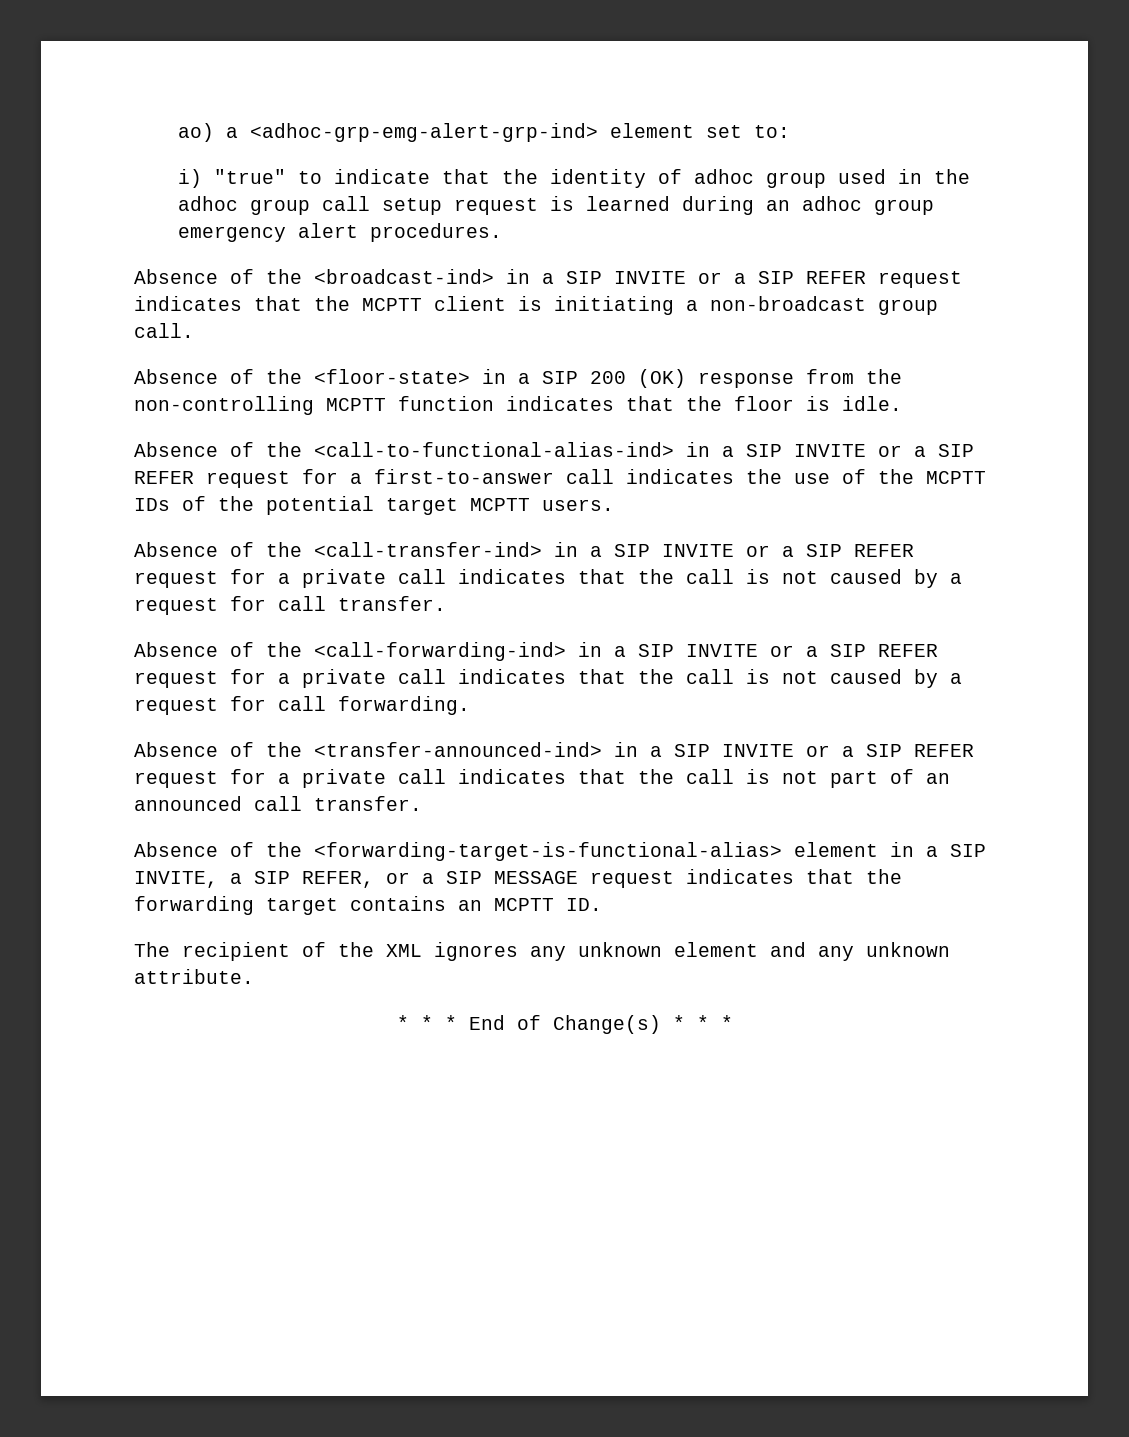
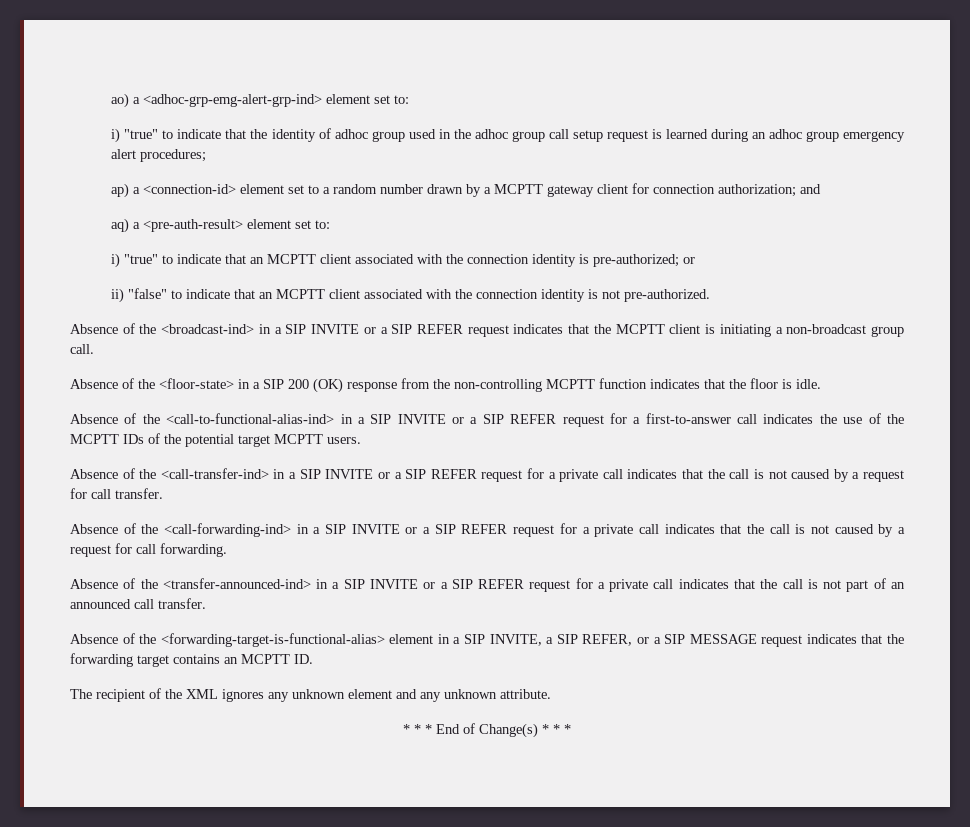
- i) "true" to indicate that the identity of adhoc group used in the adhoc group call setup request is learned during an adhoc group emergency alert procedures.
+ i) "true" to indicate that the identity of adhoc group used in the adhoc group call setup request is learned during an adhoc group emergency alert procedures;
+ ap) a <connection-id> element set to a random number drawn by a MCPTT gateway client for connection authorization; and
+ aq) a <pre-auth-result> element set to:
+ i) "true" to indicate that an MCPTT client associated with the connection identity is pre-authorized; or
+ ii) "false" to indicate that an MCPTT client associated with the connection identity is not pre-authorized.

